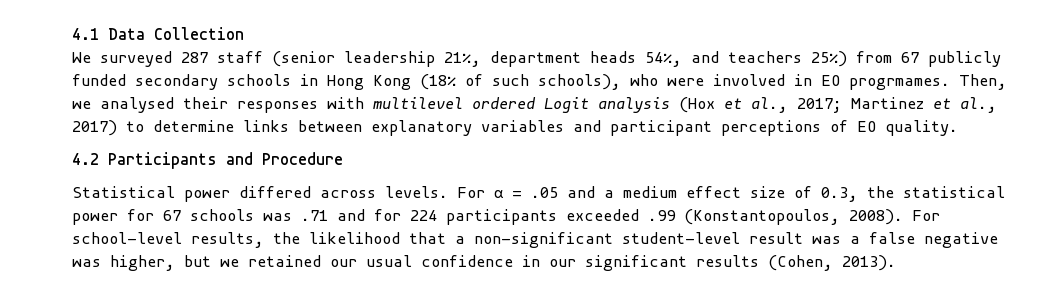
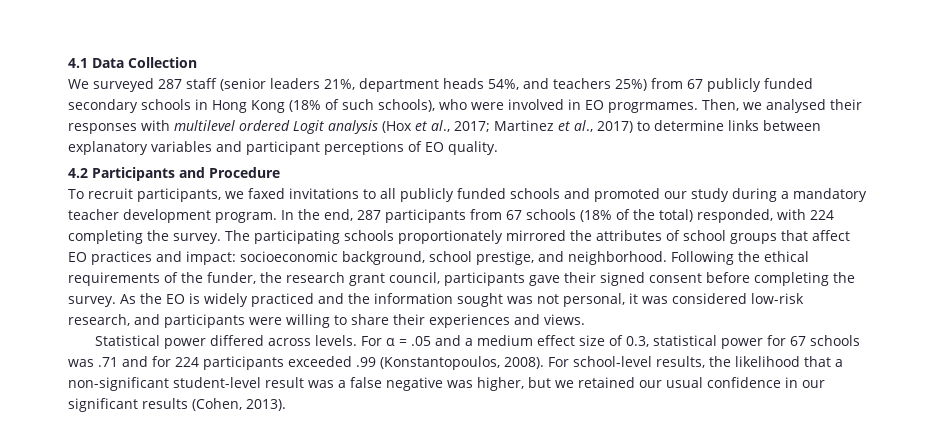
- We surveyed 287 staff (senior leadership 21%, department heads 54%, and teachers 25%) from 67 publicly funded secondary schools in Hong Kong (18% of such schools), who were involved in EO progrmames.
+ We surveyed 287 staff (senior leaders 21%, department heads 54%, and teachers 25%) from 67 publicly funded secondary schools in Hong Kong (18% of such schools), who were involved in EO progrmames.
+ To recruit participants, we faxed invitations to all publicly funded schools and promoted our study during a mandatory teacher development program. In the end, 287 participants from 67 schools (18% of the total) responded, with 224 completing the survey. The participating schools proportionately mirrored the attributes of school groups that affect EO practices and impact: socioeconomic background, school prestige, and neighborhood. Following the ethical requirements of the funder, the research grant council, participants gave their signed consent before completing the survey. As the EO is widely practiced and the information sought was not personal, it was considered low-risk research, and participants were willing to share their experiences and views.
- For α = .05 and a medium effect size of 0.3, the statistical power for 67 schools was .71 and for 224 participants exceeded .99 (Konstantopoulos, 2008).
+ For α = .05 and a medium effect size of 0.3, statistical power for 67 schools was .71 and for 224 participants exceeded .99 (Konstantopoulos, 2008).

